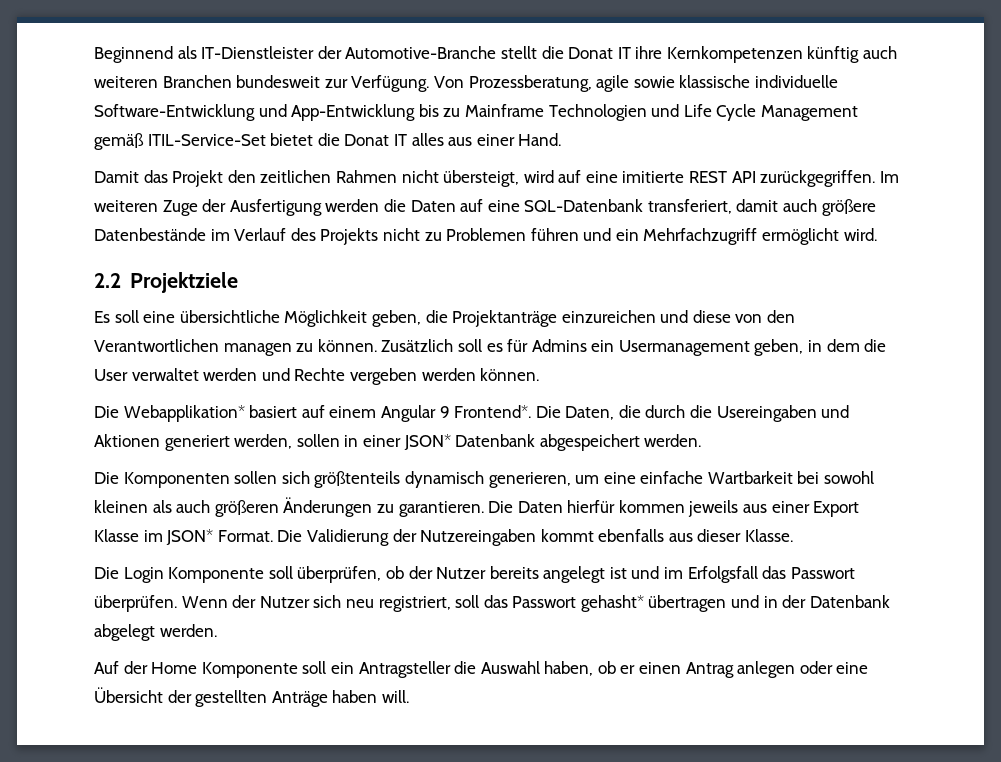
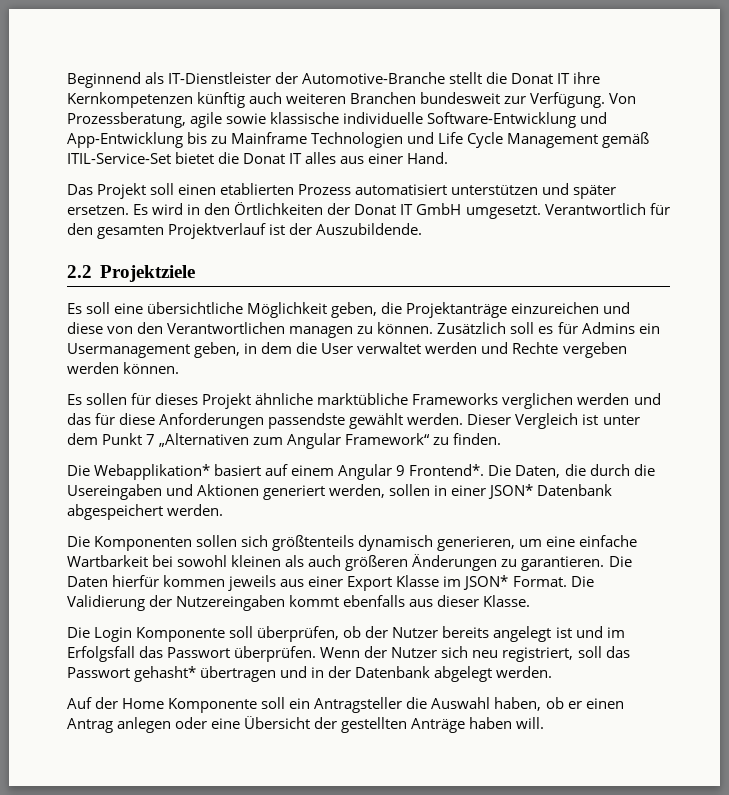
- Damit das Projekt den zeitlichen Rahmen nicht übersteigt, wird auf eine imitierte REST API zurückgegriffen. Im weiteren Zuge der Ausfertigung werden die Daten auf eine SQL-Datenbank transferiert, damit auch größere Datenbestände im Verlauf des Projekts nicht zu Problemen führen und ein Mehrfachzugriff ermöglicht wird.
+ Das Projekt soll einen etablierten Prozess automatisiert unterstützen und später ersetzen. Es wird in den Örtlichkeiten der Donat IT GmbH umgesetzt. Verantwortlich für den gesamten Projektverlauf ist der Auszubildende.
+ Es sollen für dieses Projekt ähnliche marktübliche Frameworks verglichen werden und das für diese Anforderungen passendste gewählt werden. Dieser Vergleich ist unter dem Punkt 7 „Alternativen zum Angular Framework“ zu finden.

